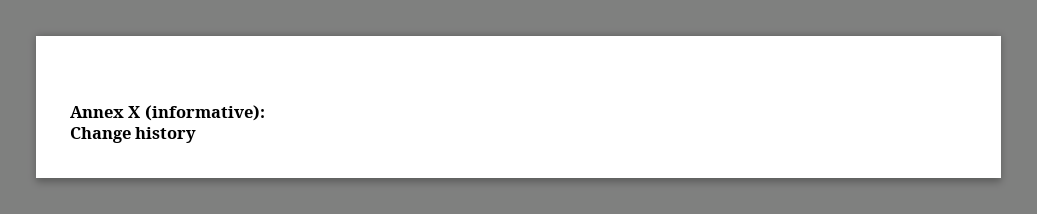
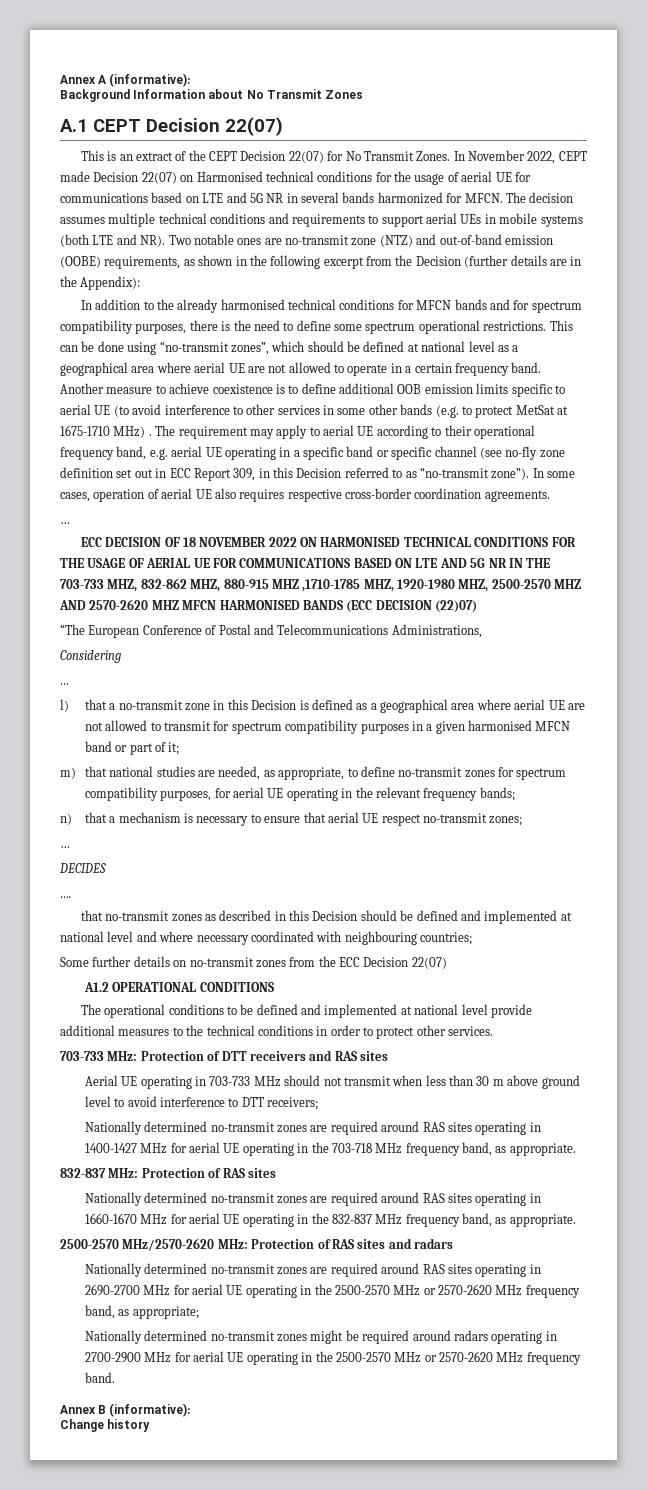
- Annex X (informative):
+ Annex A (informative):
+ Background Information about No Transmit Zones
+ A.1 CEPT Decision 22(07)
+ This is an extract of the CEPT Decision 22(07) for No Transmit Zones. In November 2022, CEPT made Decision 22(07) on Harmonised technical conditions for the usage of aerial UE for communications based on LTE and 5G NR in several bands harmonized for MFCN. The decision assumes multiple technical conditions and requirements to support aerial UEs in mobile systems (both LTE and NR). Two notable ones are no-transmit zone (NTZ) and out-of-band emission (OOBE) requirements, as shown in the following excerpt from the Decision (further details are in the Appendix):
+ In addition to the already harmonised technical conditions for MFCN bands and for spectrum compatibility purposes, there is the need to define some spectrum operational restrictions. This can be done using “no-transmit zones”, which should be defined at national level as a geographical area where aerial UE are not allowed to operate in a certain frequency band. Another measure to achieve coexistence is to define additional OOB emission limits specific to aerial UE (to avoid interference to other services in some other bands (e.g. to protect MetSat at 1675-1710 MHz) . The requirement may apply to aerial UE according to their operational frequency band, e.g. aerial UE operating in a specific band or specific channel (see no-fly zone definition set out in ECC Report 309, in this Decision referred to as “no-transmit zone”). In some cases, operation of aerial UE also requires respective cross-border coordination agreements.
+ …
+ ECC DECISION OF 18 NOVEMBER 2022 ON HARMONISED TECHNICAL CONDITIONS FOR THE USAGE OF AERIAL UE FOR COMMUNICATIONS BASED ON LTE AND 5G NR IN THE 703-733 MHZ, 832-862 MHZ, 880-915 MHZ ,1710-1785 MHZ, 1920-1980 MHZ, 2500-2570 MHZ AND 2570-2620 MHZ MFCN HARMONISED BANDS (ECC DECISION (22)07)
+ “The European Conference of Postal and Telecommunications Administrations,
+ Considering
+ …
+ l) that a no-transmit zone in this Decision is defined as a geographical area where aerial UE are not allowed to transmit for spectrum compatibility purposes in a given harmonised MFCN band or part of it;
+ m) that national studies are needed, as appropriate, to define no-transmit zones for spectrum compatibility purposes, for aerial UE operating in the relevant frequency bands;
+ n) that a mechanism is necessary to ensure that aerial UE respect no-transmit zones;
+ …
+ DECIDES
+ ….
+ that no-transmit zones as described in this Decision should be defined and implemented at national level and where necessary coordinated with neighbouring countries;
+ Some further details on no-transmit zones from the ECC Decision 22(07)
+ A1.2 OPERATIONAL CONDITIONS
+ The operational conditions to be defined and implemented at national level provide additional measures to the technical conditions in order to protect other services.
+ 703-733 MHz: Protection of DTT receivers and RAS sites
+ Aerial UE operating in 703-733 MHz should not transmit when less than 30 m above ground level to avoid interference to DTT receivers;
+ Nationally determined no-transmit zones are required around RAS sites operating in 1400-1427 MHz for aerial UE operating in the 703-718 MHz frequency band, as appropriate.
+ 832-837 MHz: Protection of RAS sites
+ Nationally determined no-transmit zones are required around RAS sites operating in 1660-1670 MHz for aerial UE operating in the 832-837 MHz frequency band, as appropriate.
+ 2500-2570 MHz/2570-2620 MHz: Protection of RAS sites and radars
+ Nationally determined no-transmit zones are required around RAS sites operating in 2690-2700 MHz for aerial UE operating in the 2500-2570 MHz or 2570-2620 MHz frequency band, as appropriate;
+ Nationally determined no-transmit zones might be required around radars operating in 2700-2900 MHz for aerial UE operating in the 2500-2570 MHz or 2570-2620 MHz frequency band.
+ Annex B (informative):

